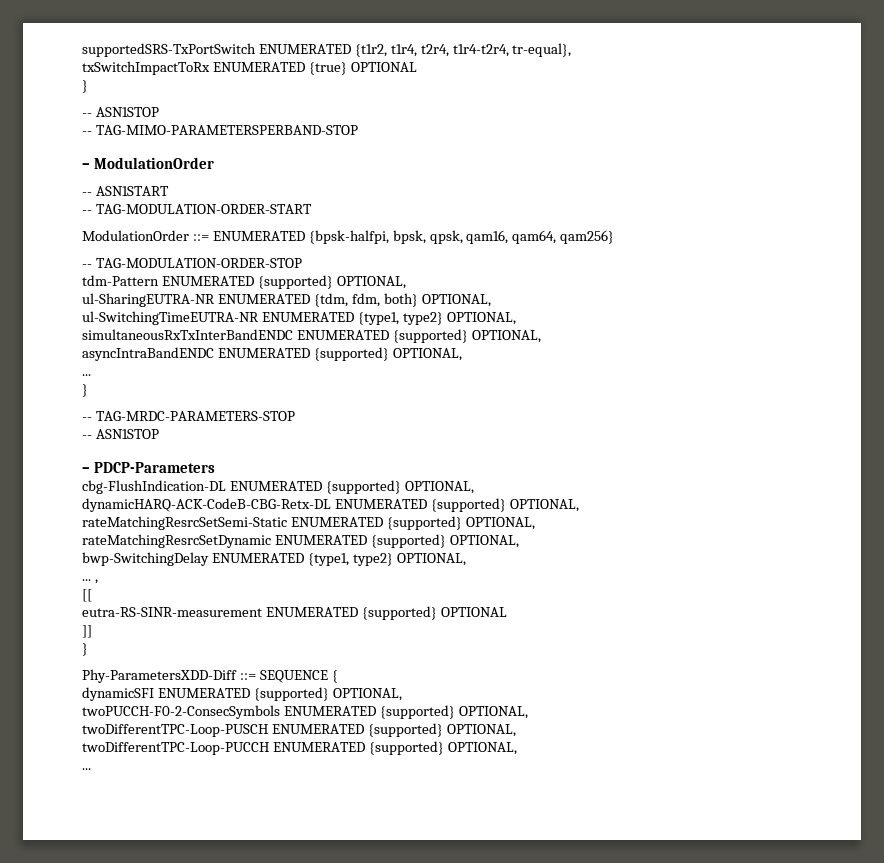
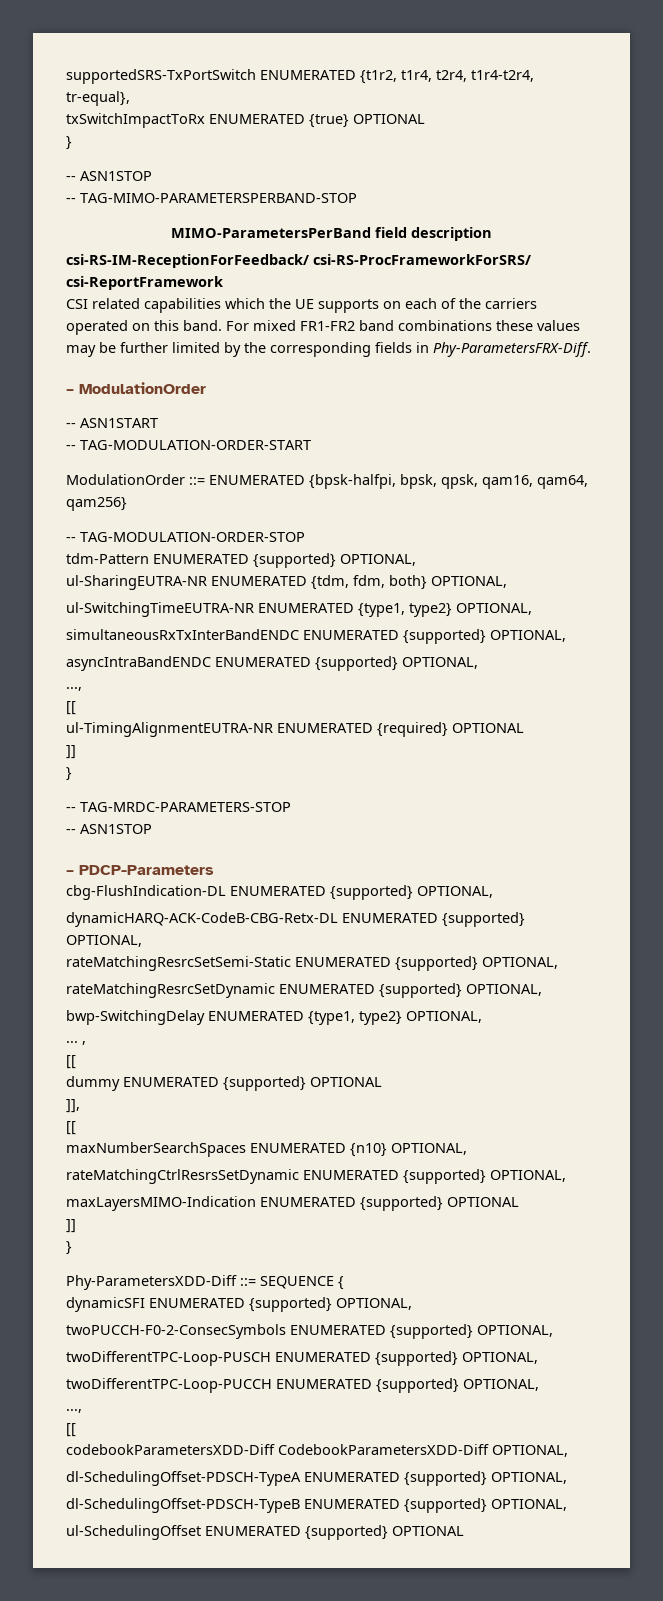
+ MIMO-ParametersPerBand field description
+ csi-RS-IM-ReceptionForFeedback/ csi-RS-ProcFrameworkForSRS/ csi-ReportFramework
+ CSI related capabilities which the UE supports on each of the carriers operated on this band. For mixed FR1-FR2 band combinations these values may be further limited by the corresponding fields in Phy-ParametersFRX-Diff.
  asyncIntraBandENDC ENUMERATED {supported} OPTIONAL,
- ...
+ ...,
+ [[
+ ul-TimingAlignmentEUTRA-NR ENUMERATED {required} OPTIONAL
+ ]]
- eutra-RS-SINR-measurement ENUMERATED {supported} OPTIONAL
+ dummy ENUMERATED {supported} OPTIONAL
+ ]],
+ [[
+ maxNumberSearchSpaces ENUMERATED {n10} OPTIONAL,
+ rateMatchingCtrlResrsSetDynamic ENUMERATED {supported} OPTIONAL,
+ maxLayersMIMO-Indication ENUMERATED {supported} OPTIONAL
  twoDifferentTPC-Loop-PUCCH ENUMERATED {supported} OPTIONAL,
- ...
+ ...,
+ [[
+ codebookParametersXDD-Diff CodebookParametersXDD-Diff OPTIONAL,
+ dl-SchedulingOffset-PDSCH-TypeA ENUMERATED {supported} OPTIONAL,
+ dl-SchedulingOffset-PDSCH-TypeB ENUMERATED {supported} OPTIONAL,
+ ul-SchedulingOffset ENUMERATED {supported} OPTIONAL

